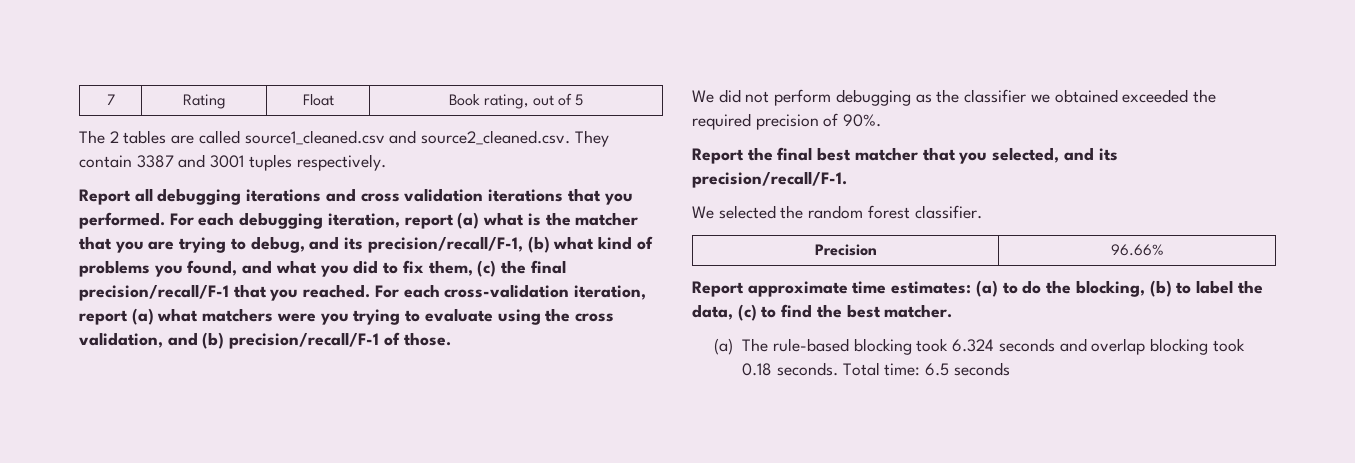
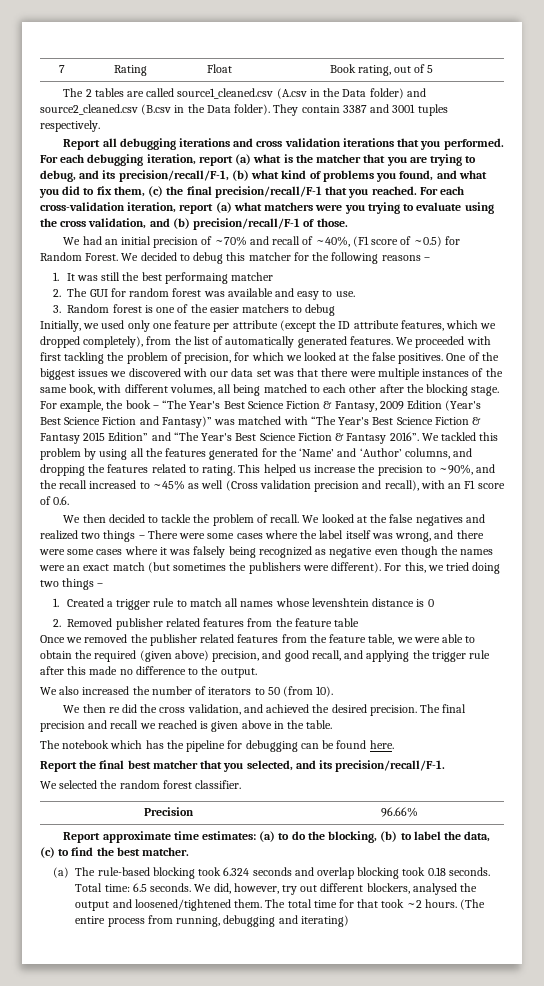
- The 2 tables are called source1_cleaned.csv and source2_cleaned.csv. They contain 3387 and 3001 tuples respectively.
+ The 2 tables are called source1_cleaned.csv (A.csv in the Data folder) and source2_cleaned.csv (B.csv in the Data folder). They contain 3387 and 3001 tuples respectively.
- We did not perform debugging as the classifier we obtained exceeded the required precision of 90%.
+ We had an initial precision of ~70% and recall of ~40%, (F1 score of ~0.5) for Random Forest. We decided to debug this matcher for the following reasons –
+ 1. It was still the best performaing matcher
+ 2. The GUI for random forest was available and easy to use.
+ 3. Random forest is one of the easier matchers to debug
+ Initially, we used only one feature per attribute (except the ID attribute features, which we dropped completely), from the list of automatically generated features. We proceeded with first tackling the problem of precision, for which we looked at the false positives. One of the biggest issues we discovered with our data set was that there were multiple instances of the same book, with different volumes, all being matched to each other after the blocking stage. For example, the book – “The Year's Best Science Fiction & Fantasy, 2009 Edition (Year's Best Science Fiction and Fantasy)” was matched with “The Year's Best Science Fiction & Fantasy 2015 Edition” and “The Year's Best Science Fiction & Fantasy 2016”. We tackled this problem by using all the features generated for the ‘Name’ and ‘Author’ columns, and dropping the features related to rating. This helped us increase the precision to ~90%, and the recall increased to ~45% as well (Cross validation precision and recall), with an F1 score of 0.6.
+ We then decided to tackle the problem of recall. We looked at the false negatives and realized two things – There were some cases where the label itself was wrong, and there were some cases where it was falsely being recognized as negative even though the names were an exact match (but sometimes the publishers were different). For this, we tried doing two things –
+ 1. Created a trigger rule to match all names whose levenshtein distance is 0
+ 2. Removed publisher related features from the feature table
+ Once we removed the publisher related features from the feature table, we were able to obtain the required (given above) precision, and good recall, and applying the trigger rule after this made no difference to the output.
+ We also increased the number of iterators to 50 (from 10).
+ We then re did the cross validation, and achieved the desired precision. The final precision and recall we reached is given above in the table.
+ The notebook which has the pipeline for debugging can be found here.
- Total time: 6.5 seconds
+ Total time: 6.5 seconds. We did, however, try out different blockers, analysed the output and loosened/tightened them. The total time for that took ~2 hours. (The entire process from running, debugging and iterating)

